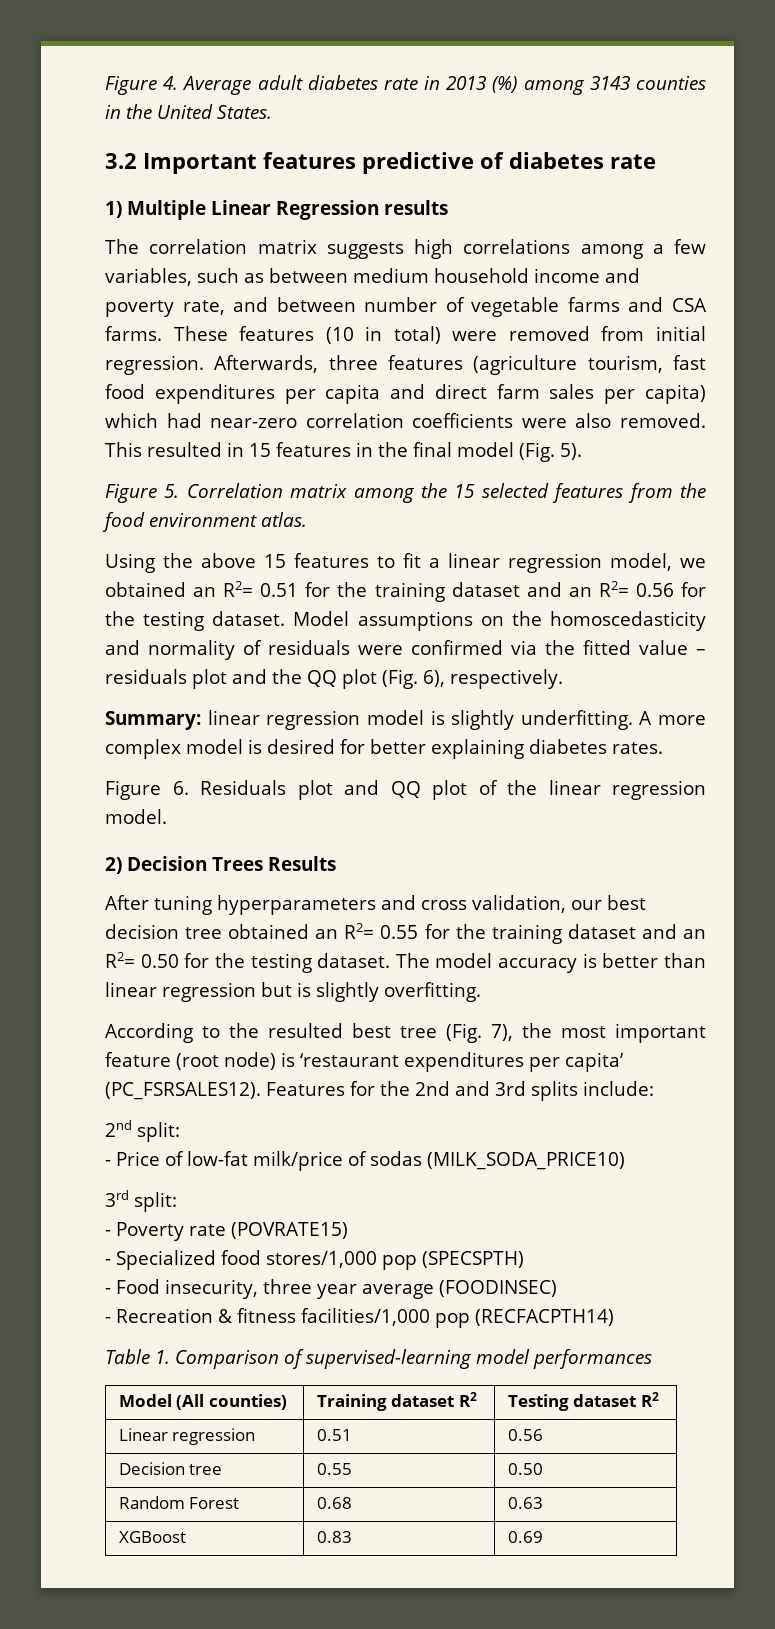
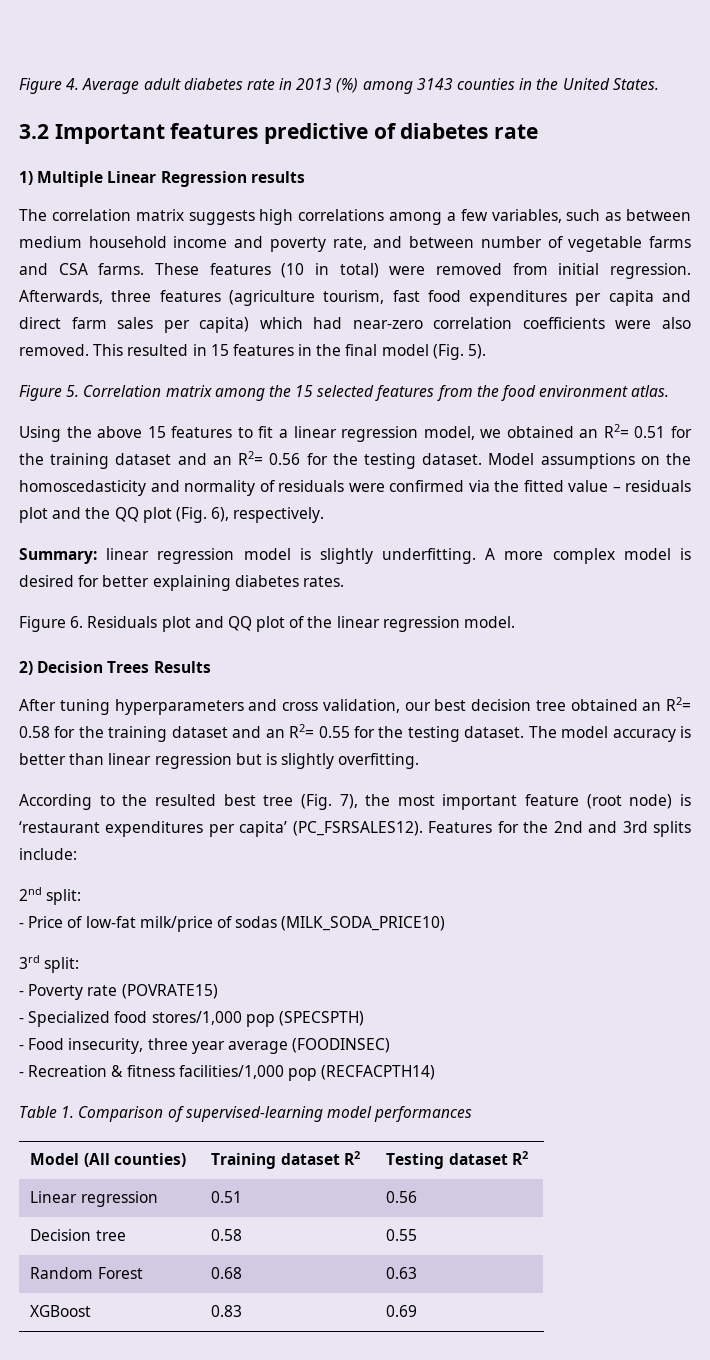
- After tuning hyperparameters and cross validation, our best decision tree obtained an R2= 0.55 for the training dataset and an R2= 0.50 for the testing dataset.
+ After tuning hyperparameters and cross validation, our best decision tree obtained an R2= 0.58 for the training dataset and an R2= 0.55 for the testing dataset.
- Decision tree | 0.55 | 0.50
+ Decision tree | 0.58 | 0.55

